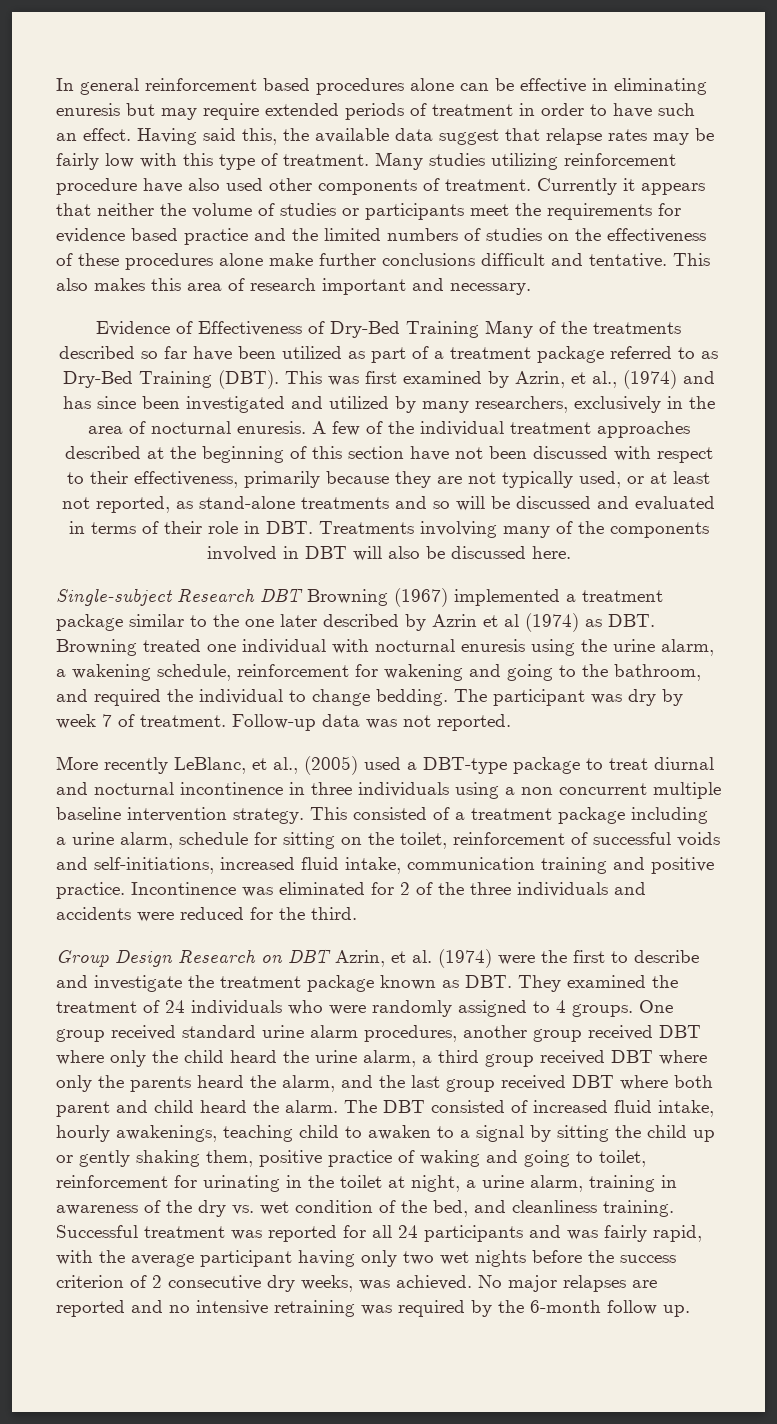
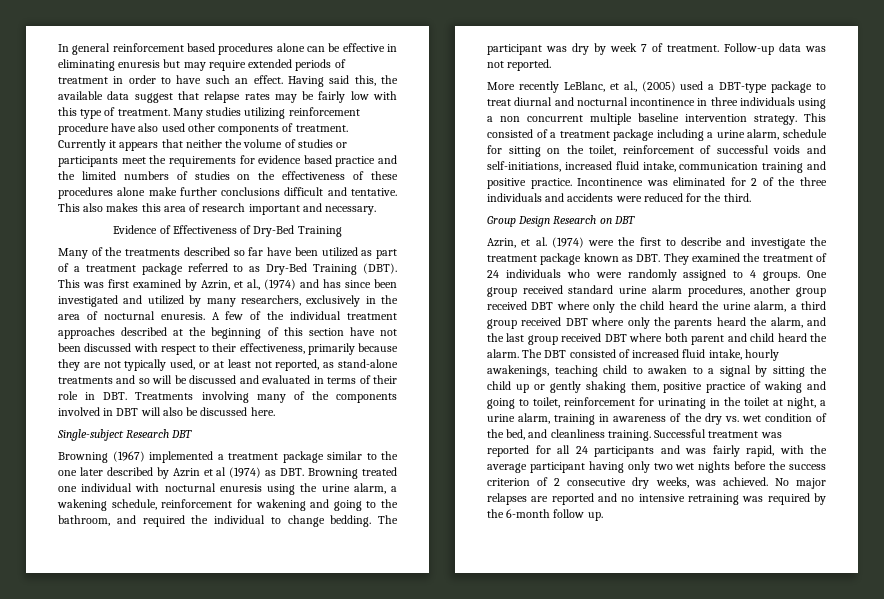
- Evidence of Effectiveness of Dry-Bed Training Many of the treatments described so far have been utilized as part of a treatment package referred to as Dry-Bed Training (DBT).
+ Evidence of Effectiveness of Dry-Bed Training
+ Many of the treatments described so far have been utilized as part of a treatment package referred to as Dry-Bed Training (DBT).
- Single-subject Research DBT Browning (1967) implemented a treatment package similar to the one later described by Azrin et al (1974) as DBT. Browning treated one individual with nocturnal enuresis using the urine alarm, a wakening schedule, reinforcement for wakening and going to the bathroom, and required the individual to change bedding.
+ Single-subject Research DBT
+ Browning (1967) implemented a treatment package similar to the one later described by Azrin et al (1974) as DBT. Browning treated one individual with nocturnal enuresis using the urine alarm, a wakening schedule, reinforcement for wakening and going to the bathroom, and required the individual to change bedding.
- Group Design Research on DBT Azrin, et al. (1974) were the first to describe and investigate the treatment package known as DBT. They examined the treatment of 24 individuals who were randomly assigned to 4 groups.
+ Group Design Research on DBT
+ Azrin, et al. (1974) were the first to describe and investigate the treatment package known as DBT. They examined the treatment of 24 individuals who were randomly assigned to 4 groups.

